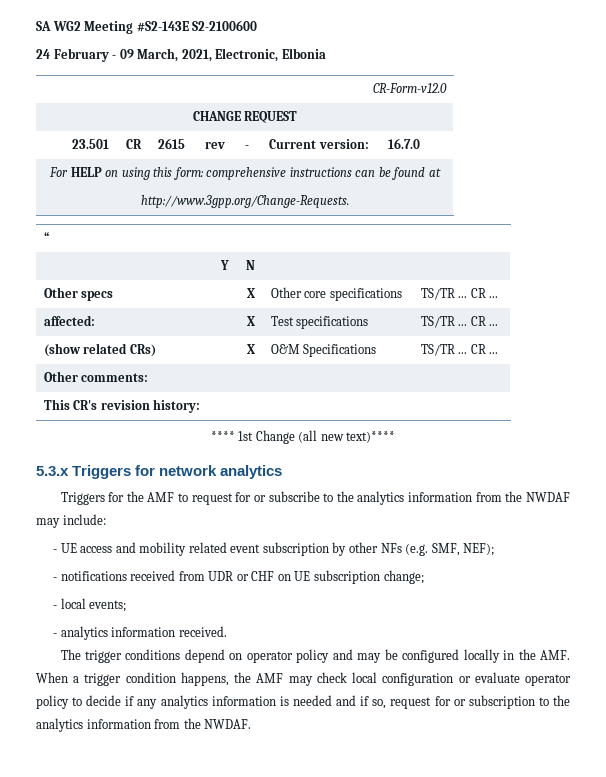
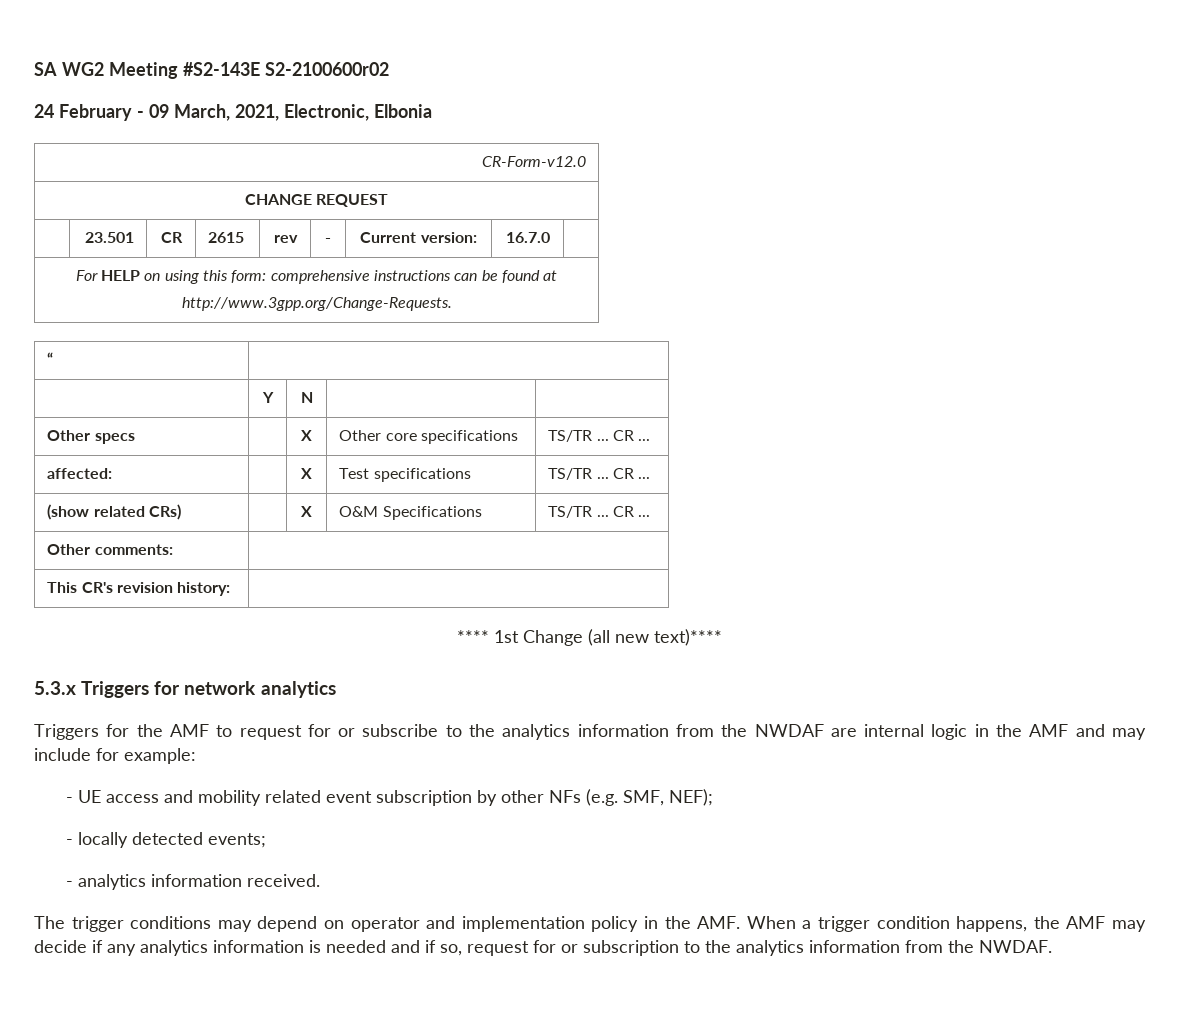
- SA WG2 Meeting #S2-143E S2-2100600
+ SA WG2 Meeting #S2-143E S2-2100600r02
- Triggers for the AMF to request for or subscribe to the analytics information from the NWDAF may include:
+ Triggers for the AMF to request for or subscribe to the analytics information from the NWDAF are internal logic in the AMF and may include for example:
- - notifications received from UDR or CHF on UE subscription change;
- - local events;
+ - locally detected events;
- The trigger conditions depend on operator policy and may be configured locally in the AMF. When a trigger condition happens, the AMF may check local configuration or evaluate operator policy to decide if any analytics information is needed and if so, request for or subscription to the analytics information from the NWDAF.
+ The trigger conditions may depend on operator and implementation policy in the AMF. When a trigger condition happens, the AMF may decide if any analytics information is needed and if so, request for or subscription to the analytics information from the NWDAF.

